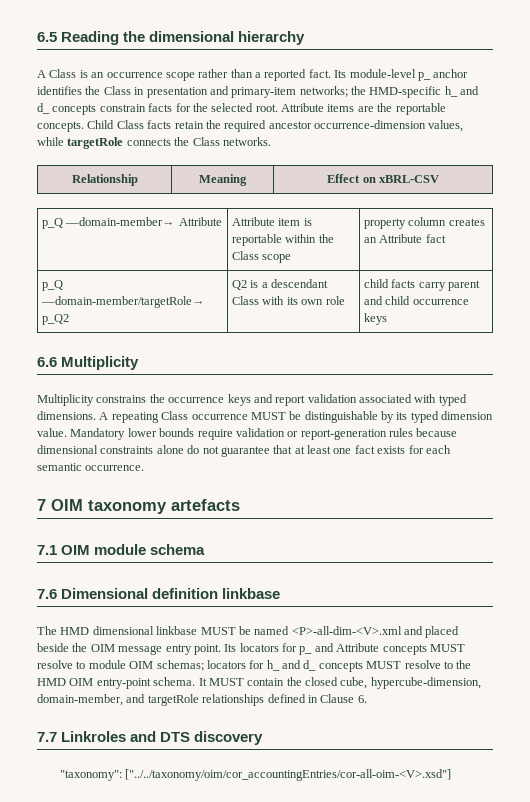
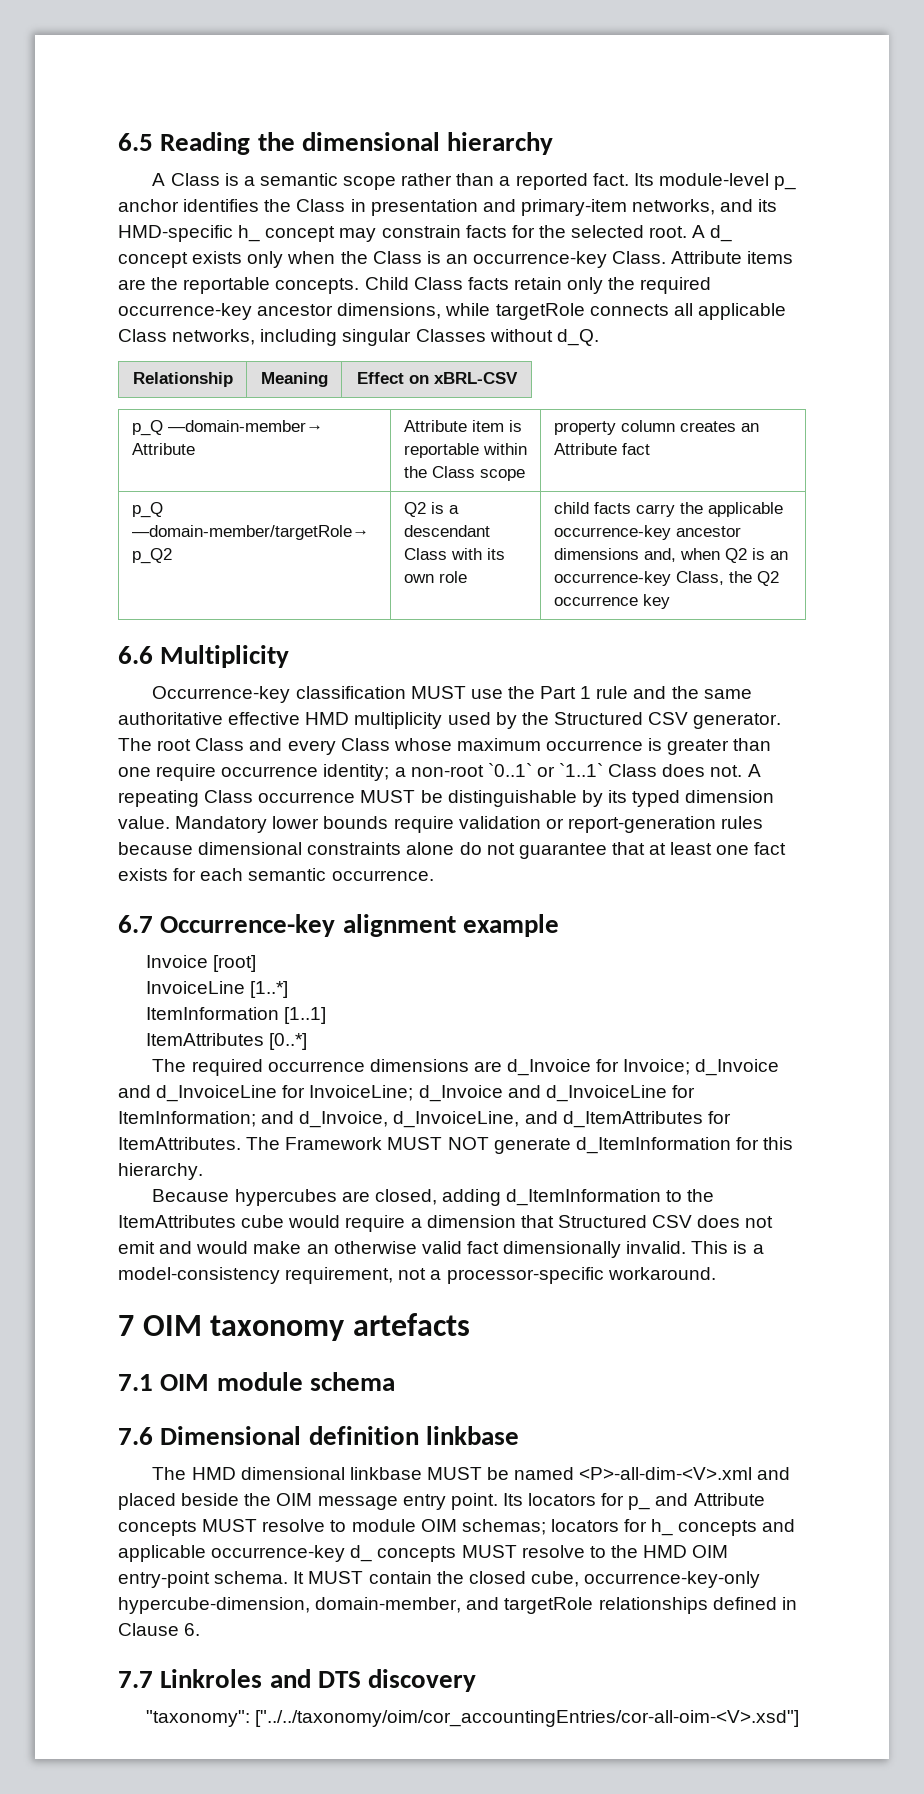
- A Class is an occurrence scope rather than a reported fact.
+ A Class is a semantic scope rather than a reported fact.
- Its module-level p_ anchor identifies the Class in presentation and primary-item networks; the HMD-specific h_ and d_ concepts constrain facts for the selected root.
+ Its module-level p_ anchor identifies the Class in presentation and primary-item networks, and its HMD-specific h_ concept may constrain facts for the selected root.
+ A d_ concept exists only when the Class is an occurrence-key Class.
- Child Class facts retain the required ancestor occurrence-dimension values, while targetRole connects the Class networks.
+ Child Class facts retain only the required occurrence-key ancestor dimensions, while targetRole connects all applicable Class networks, including singular Classes without d_Q.
- p_Q —domain-member/targetRole→ p_Q2 | Q2 is a descendant Class with its own role | child facts carry parent and child occurrence keys
+ p_Q —domain-member/targetRole→ p_Q2 | Q2 is a descendant Class with its own role | child facts carry the applicable occurrence-key ancestor dimensions and, when Q2 is an occurrence-key Class, the Q2 occurrence key
  6.6 Multiplicity
- Multiplicity constrains the occurrence keys and report validation associated with typed dimensions.
+ Occurrence-key classification MUST use the Part 1 rule and the same authoritative effective HMD multiplicity used by the Structured CSV generator. The root Class and every Class whose maximum occurrence is greater than one require occurrence identity; a non-root `0..1` or `1..1` Class does not.
+ 6.7 Occurrence-key alignment example
+ Invoice [root]
+ InvoiceLine [1..*]
+ ItemInformation [1..1]
+ ItemAttributes [0..*]
+ The required occurrence dimensions are d_Invoice for Invoice; d_Invoice and d_InvoiceLine for InvoiceLine; d_Invoice and d_InvoiceLine for ItemInformation; and d_Invoice, d_InvoiceLine, and d_ItemAttributes for ItemAttributes. The Framework MUST NOT generate d_ItemInformation for this hierarchy.
+ Because hypercubes are closed, adding d_ItemInformation to the ItemAttributes cube would require a dimension that Structured CSV does not emit and would make an otherwise valid fact dimensionally invalid. This is a model-consistency requirement, not a processor-specific workaround.
- Its locators for p_ and Attribute concepts MUST resolve to module OIM schemas; locators for h_ and d_ concepts MUST resolve to the HMD OIM entry-point schema.
+ Its locators for p_ and Attribute concepts MUST resolve to module OIM schemas; locators for h_ concepts and applicable occurrence-key d_ concepts MUST resolve to the HMD OIM entry-point schema.
- It MUST contain the closed cube, hypercube-dimension, domain-member, and targetRole relationships defined in Clause 6.
+ It MUST contain the closed cube, occurrence-key-only hypercube-dimension, domain-member, and targetRole relationships defined in Clause 6.

